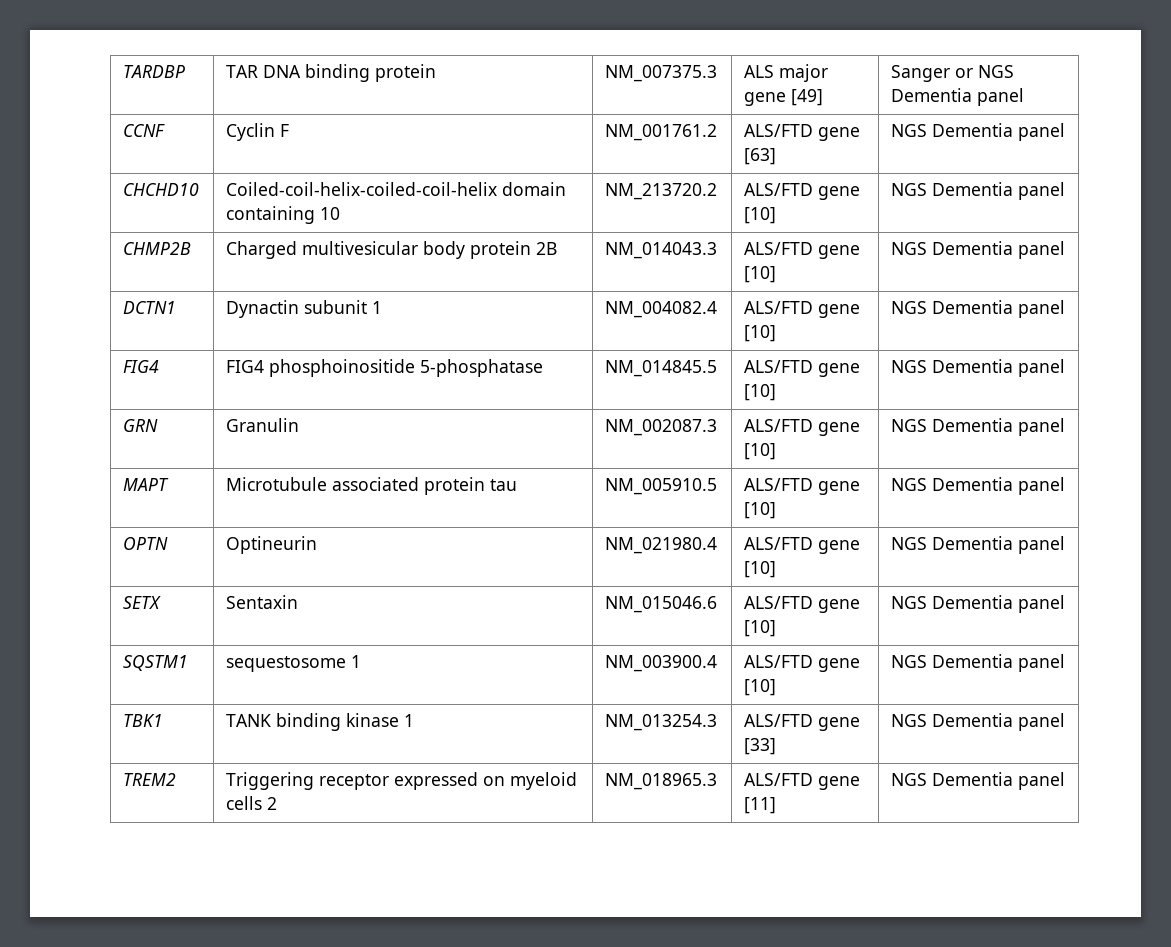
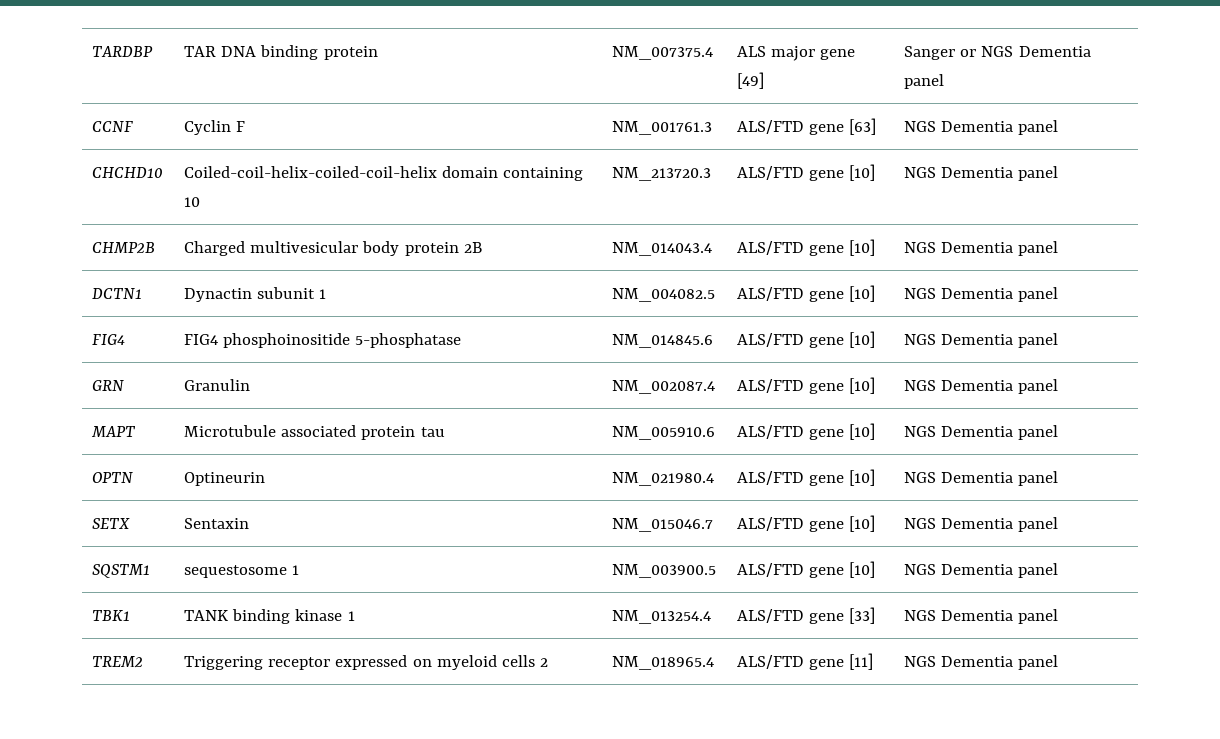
- TARDBP | TAR DNA binding protein | NM_007375.3 | ALS major gene [49] | Sanger or NGS Dementia panel
+ TARDBP | TAR DNA binding protein | NM_007375.4 | ALS major gene [49] | Sanger or NGS Dementia panel
- CCNF | Cyclin F | NM_001761.2 | ALS/FTD gene [63] | NGS Dementia panel
+ CCNF | Cyclin F | NM_001761.3 | ALS/FTD gene [63] | NGS Dementia panel
- CHCHD10 | Coiled-coil-helix-coiled-coil-helix domain containing 10 | NM_213720.2 | ALS/FTD gene [10] | NGS Dementia panel
+ CHCHD10 | Coiled-coil-helix-coiled-coil-helix domain containing 10 | NM_213720.3 | ALS/FTD gene [10] | NGS Dementia panel
- CHMP2B | Charged multivesicular body protein 2B | NM_014043.3 | ALS/FTD gene [10] | NGS Dementia panel
+ CHMP2B | Charged multivesicular body protein 2B | NM_014043.4 | ALS/FTD gene [10] | NGS Dementia panel
- DCTN1 | Dynactin subunit 1 | NM_004082.4 | ALS/FTD gene [10] | NGS Dementia panel
+ DCTN1 | Dynactin subunit 1 | NM_004082.5 | ALS/FTD gene [10] | NGS Dementia panel
- FIG4 | FIG4 phosphoinositide 5-phosphatase | NM_014845.5 | ALS/FTD gene [10] | NGS Dementia panel
+ FIG4 | FIG4 phosphoinositide 5-phosphatase | NM_014845.6 | ALS/FTD gene [10] | NGS Dementia panel
- GRN | Granulin | NM_002087.3 | ALS/FTD gene [10] | NGS Dementia panel
+ GRN | Granulin | NM_002087.4 | ALS/FTD gene [10] | NGS Dementia panel
- MAPT | Microtubule associated protein tau | NM_005910.5 | ALS/FTD gene [10] | NGS Dementia panel
+ MAPT | Microtubule associated protein tau | NM_005910.6 | ALS/FTD gene [10] | NGS Dementia panel
- SETX | Sentaxin | NM_015046.6 | ALS/FTD gene [10] | NGS Dementia panel
+ SETX | Sentaxin | NM_015046.7 | ALS/FTD gene [10] | NGS Dementia panel
- SQSTM1 | sequestosome 1 | NM_003900.4 | ALS/FTD gene [10] | NGS Dementia panel
+ SQSTM1 | sequestosome 1 | NM_003900.5 | ALS/FTD gene [10] | NGS Dementia panel
- TBK1 | TANK binding kinase 1 | NM_013254.3 | ALS/FTD gene [33] | NGS Dementia panel
+ TBK1 | TANK binding kinase 1 | NM_013254.4 | ALS/FTD gene [33] | NGS Dementia panel
- TREM2 | Triggering receptor expressed on myeloid cells 2 | NM_018965.3 | ALS/FTD gene [11] | NGS Dementia panel
+ TREM2 | Triggering receptor expressed on myeloid cells 2 | NM_018965.4 | ALS/FTD gene [11] | NGS Dementia panel

